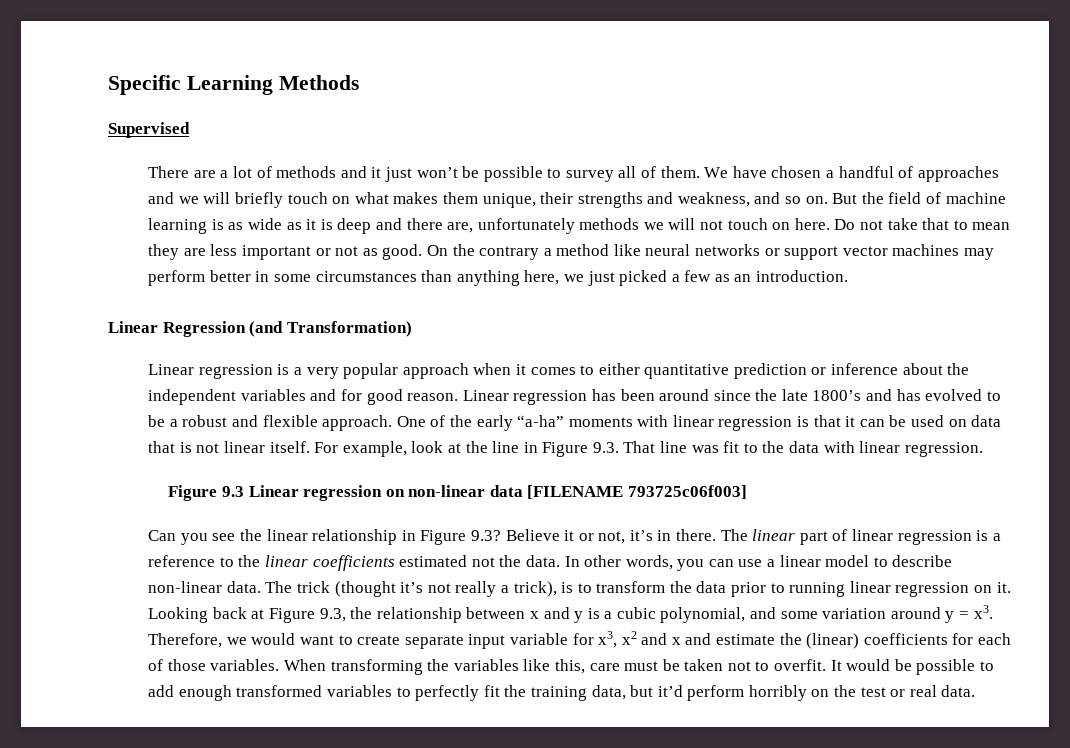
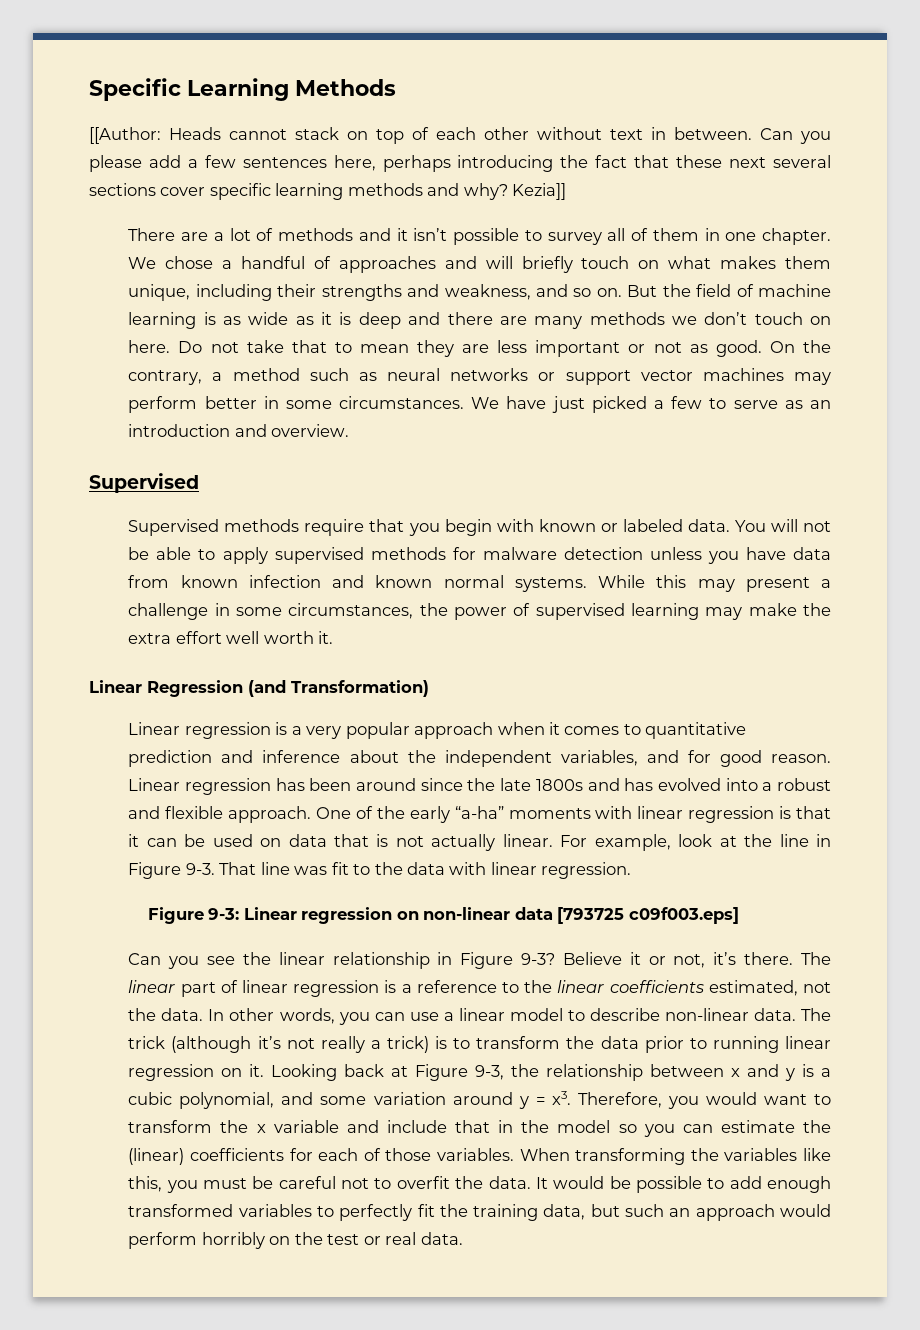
- Supervised
+ [[Author: Heads cannot stack on top of each other without text in between. Can you please add a few sentences here, perhaps introducing the fact that these next several sections cover specific learning methods and why? Kezia]]
- There are a lot of methods and it just won’t be possible to survey all of them. We have chosen a handful of approaches and we will briefly touch on what makes them unique, their strengths and weakness, and so on.
+ There are a lot of methods and it isn’t possible to survey all of them in one chapter. We chose a handful of approaches and will briefly touch on what makes them unique, including their strengths and weakness, and so on.
- But the field of machine learning is as wide as it is deep and there are, unfortunately methods we will not touch on here.
+ But the field of machine learning is as wide as it is deep and there are many methods we don’t touch on here.
- On the contrary a method like neural networks or support vector machines may perform better in some circumstances than anything here, we just picked a few as an introduction.
+ On the contrary, a method such as neural networks or support vector machines may perform better in some circumstances. We have just picked a few to serve as an introduction and overview.
+ Supervised
+ Supervised methods require that you begin with known or labeled data. You will not be able to apply supervised methods for malware detection unless you have data from known infection and known normal systems. While this may present a challenge in some circumstances, the power of supervised learning may make the extra effort well worth it.
- Linear regression is a very popular approach when it comes to either quantitative prediction or inference about the independent variables and for good reason.
+ Linear regression is a very popular approach when it comes to quantitative prediction and inference about the independent variables, and for good reason.
- Linear regression has been around since the late 1800’s and has evolved to be a robust and flexible approach.
+ Linear regression has been around since the late 1800s and has evolved into a robust and flexible approach.
- One of the early “a-ha” moments with linear regression is that it can be used on data that is not linear itself.
+ One of the early “a-ha” moments with linear regression is that it can be used on data that is not actually linear.
- For example, look at the line in Figure 9.3. That line was fit to the data with linear regression.
+ For example, look at the line in Figure 9-3. That line was fit to the data with linear regression.
- Figure 9.3 Linear regression on non-linear data [FILENAME 793725c06f003]
+ Figure 9-3: Linear regression on non-linear data [793725 c09f003.eps]
- Can you see the linear relationship in Figure 9.3?
+ Can you see the linear relationship in Figure 9-3?
- Believe it or not, it’s in there.
+ Believe it or not, it’s there.
- The linear part of linear regression is a reference to the linear coefficients estimated not the data.
+ The linear part of linear regression is a reference to the linear coefficients estimated, not the data.
- The trick (thought it’s not really a trick), is to transform the data prior to running linear regression on it.
+ The trick (although it’s not really a trick) is to transform the data prior to running linear regression on it.
- Looking back at Figure 9.3, the relationship between x and y is a cubic polynomial, and some variation around y = x3.
+ Looking back at Figure 9-3, the relationship between x and y is a cubic polynomial, and some variation around y = x3.
- Therefore, we would want to create separate input variable for x3, x2 and x and estimate the (linear) coefficients for each of those variables.
+ Therefore, you would want to transform the x variable and include that in the model so you can estimate the (linear) coefficients for each of those variables.
- When transforming the variables like this, care must be taken not to overfit.
+ When transforming the variables like this, you must be careful not to overfit the data.
- It would be possible to add enough transformed variables to perfectly fit the training data, but it’d perform horribly on the test or real data.
+ It would be possible to add enough transformed variables to perfectly fit the training data, but such an approach would perform horribly on the test or real data.

